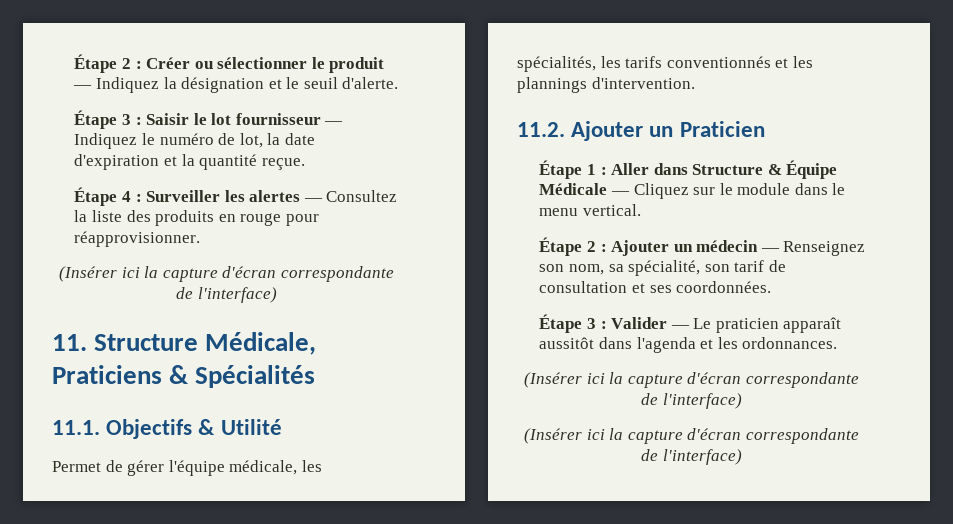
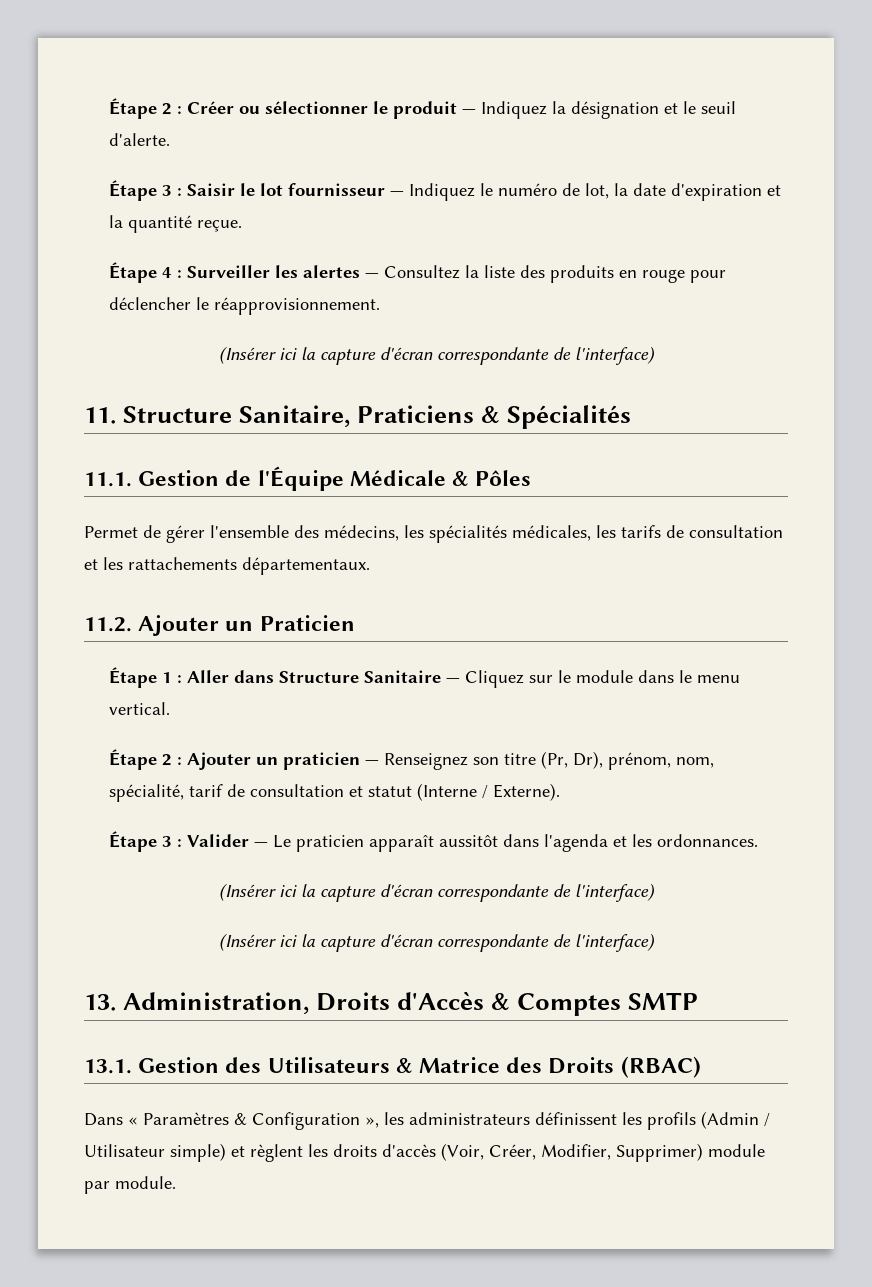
- Étape 4 : Surveiller les alertes — Consultez la liste des produits en rouge pour réapprovisionner.
+ Étape 4 : Surveiller les alertes — Consultez la liste des produits en rouge pour déclencher le réapprovisionnement.
- 11. Structure Médicale, Praticiens & Spécialités
+ 11. Structure Sanitaire, Praticiens & Spécialités
- 11.1. Objectifs & Utilité
- Permet de gérer l'équipe médicale, les spécialités, les tarifs conventionnés et les plannings d'intervention.
+ 11.1. Gestion de l'Équipe Médicale & Pôles
+ Permet de gérer l'ensemble des médecins, les spécialités médicales, les tarifs de consultation et les rattachements départementaux.
- Étape 1 : Aller dans Structure & Équipe Médicale — Cliquez sur le module dans le menu vertical.
+ Étape 1 : Aller dans Structure Sanitaire — Cliquez sur le module dans le menu vertical.
- Étape 2 : Ajouter un médecin — Renseignez son nom, sa spécialité, son tarif de consultation et ses coordonnées.
+ Étape 2 : Ajouter un praticien — Renseignez son titre (Pr, Dr), prénom, nom, spécialité, tarif de consultation et statut (Interne / Externe).
+ 13. Administration, Droits d'Accès & Comptes SMTP
+ 13.1. Gestion des Utilisateurs & Matrice des Droits (RBAC)
+ Dans « Paramètres & Configuration », les administrateurs définissent les profils (Admin / Utilisateur simple) et règlent les droits d'accès (Voir, Créer, Modifier, Supprimer) module par module.

